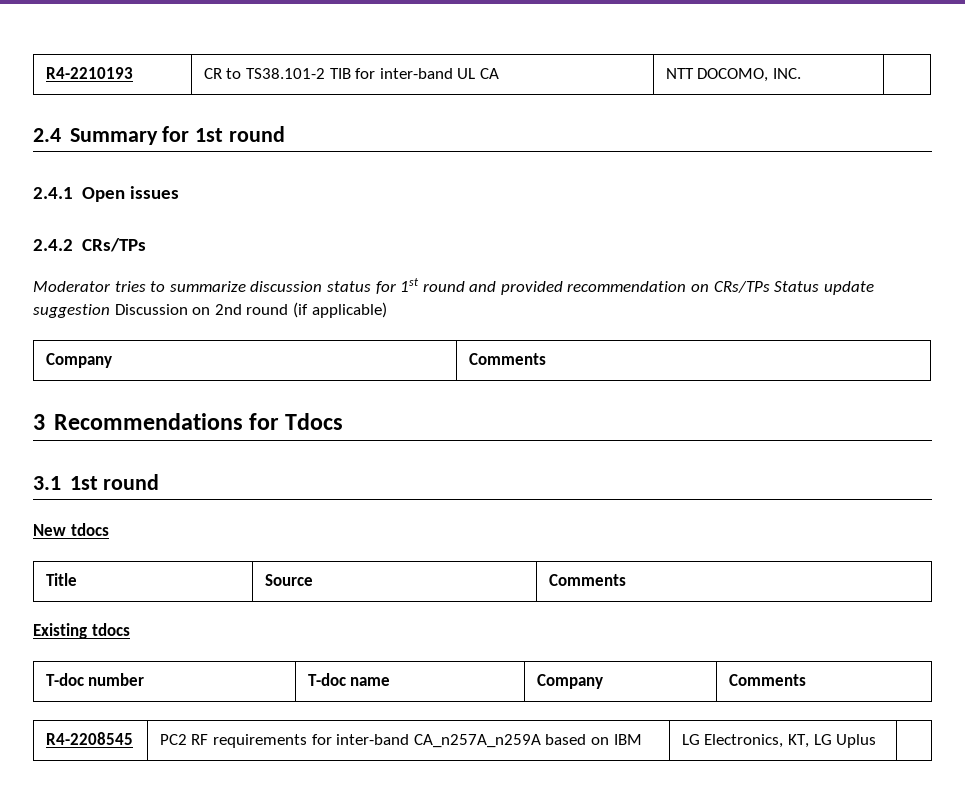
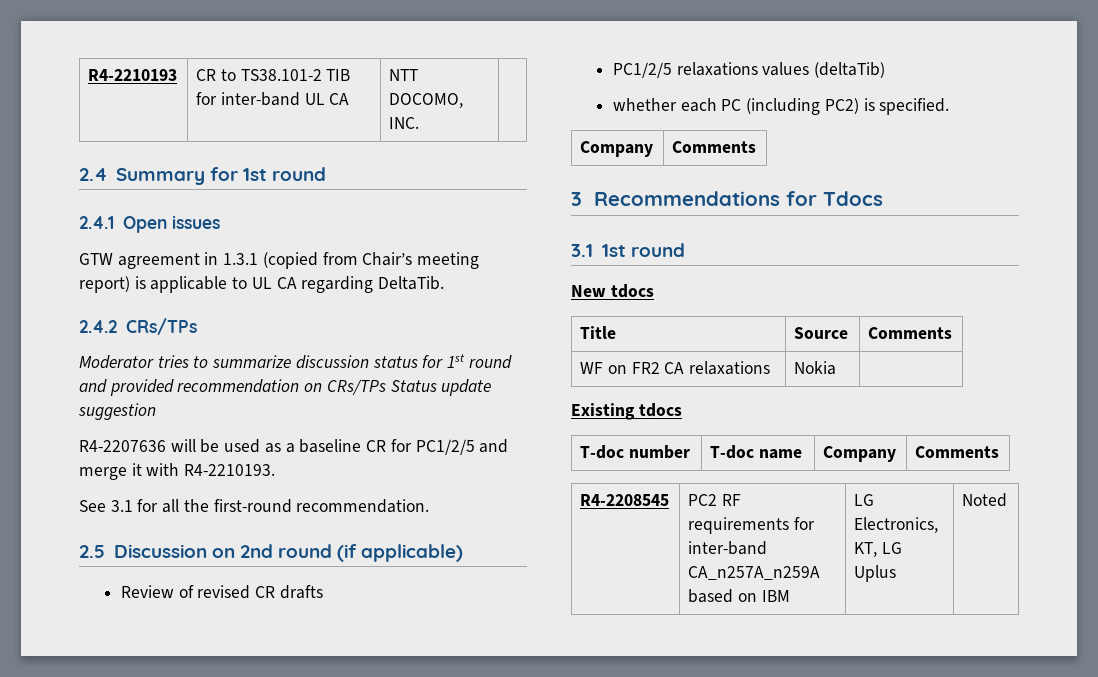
+ GTW agreement in 1.3.1 (copied from Chair’s meeting report) is applicable to UL CA regarding DeltaTib.
- Moderator tries to summarize discussion status for 1st round and provided recommendation on CRs/TPs Status update suggestion Discussion on 2nd round (if applicable)
+ Moderator tries to summarize discussion status for 1st round and provided recommendation on CRs/TPs Status update suggestion
+ R4-2207636 will be used as a baseline CR for PC1/2/5 and merge it with R4-2210193.
+ See 3.1 for all the first-round recommendation.
+ 2.5 Discussion on 2nd round (if applicable)
+ Review of revised CR drafts
+ PC1/2/5 relaxations values (deltaTib)
+ whether each PC (including PC2) is specified.
+ WF on FR2 CA relaxations | Nokia |
- R4-2208545 | PC2 RF requirements for inter-band CA_n257A_n259A based on IBM | LG Electronics, KT, LG Uplus |
+ R4-2208545 | PC2 RF requirements for inter-band CA_n257A_n259A based on IBM | LG Electronics, KT, LG Uplus | Noted

